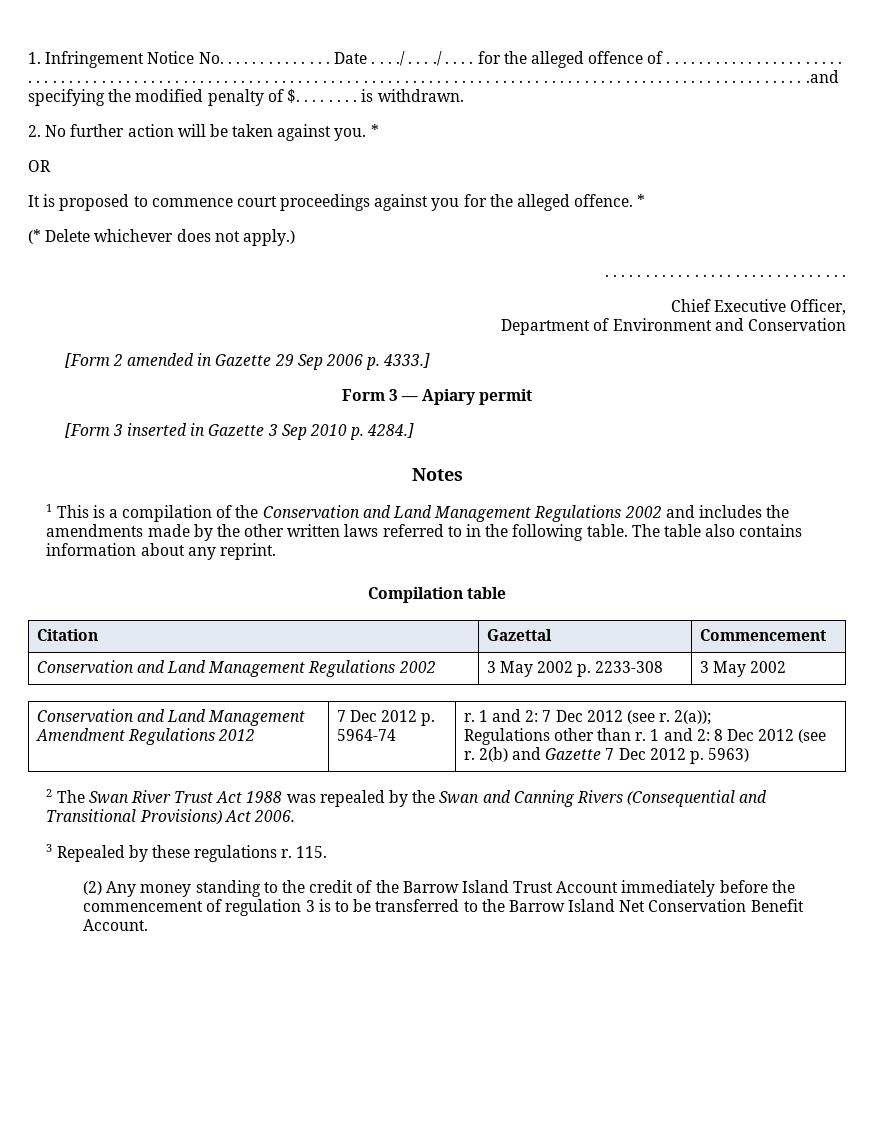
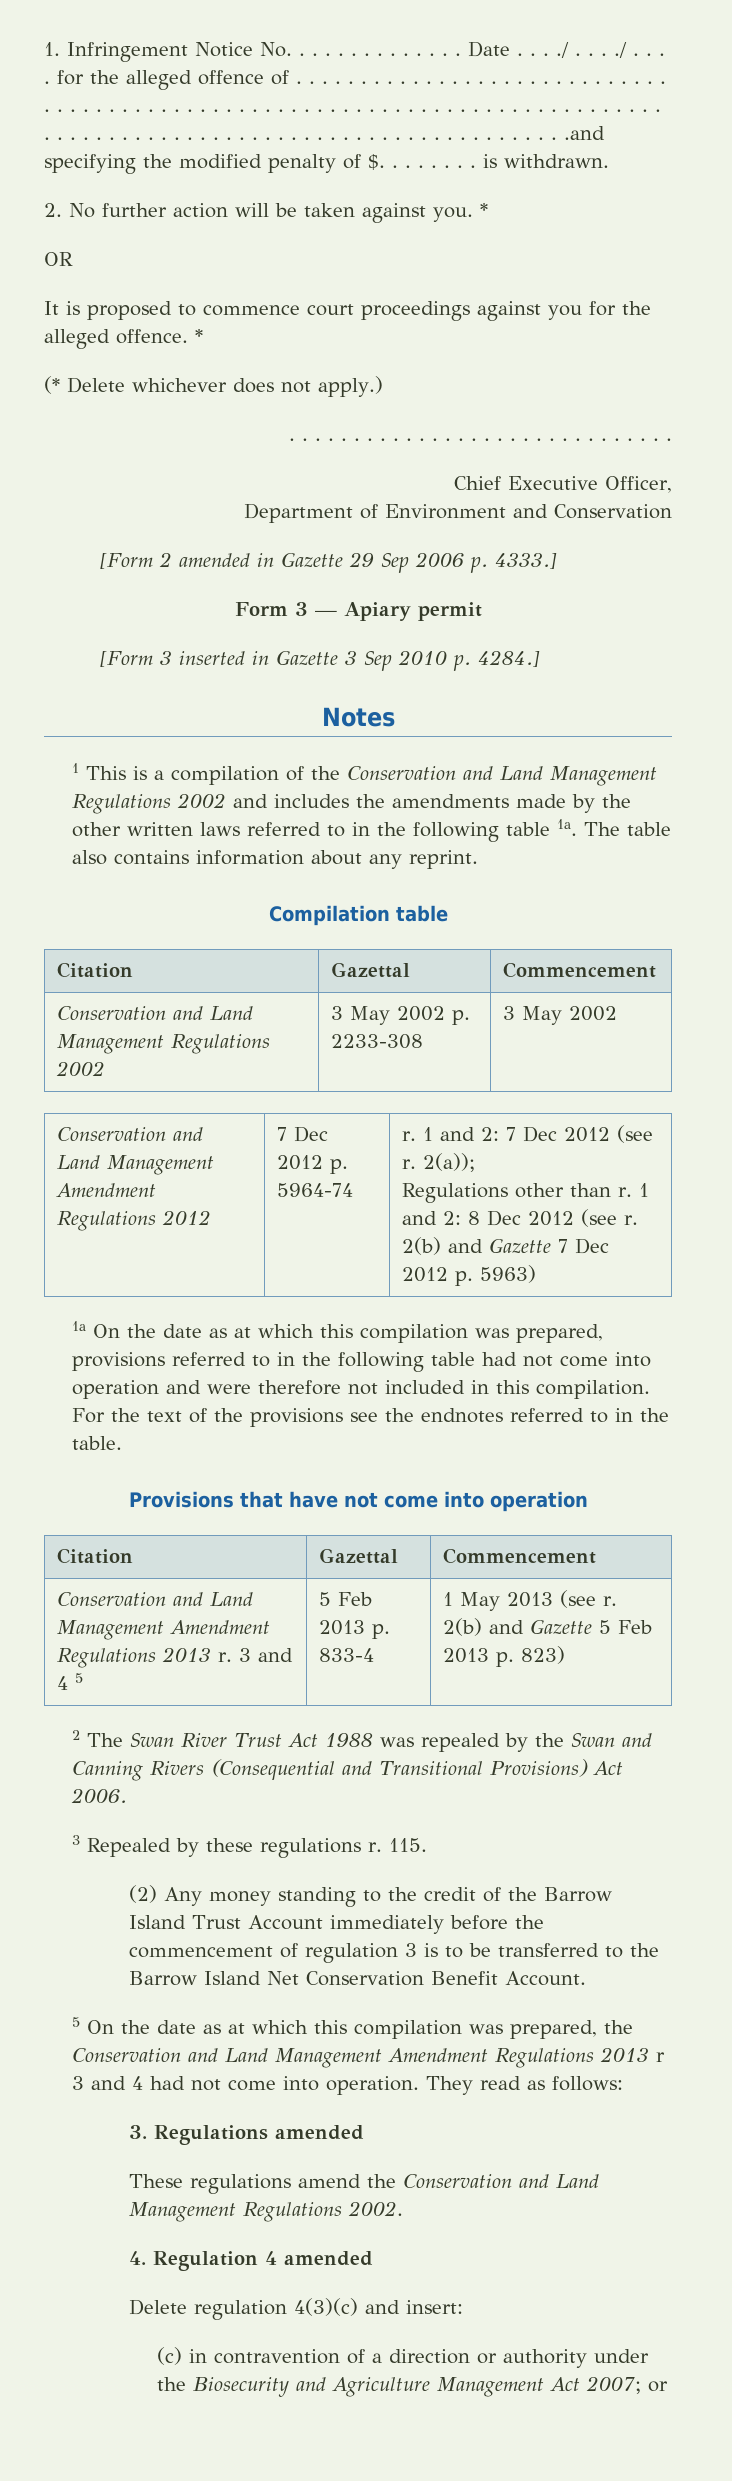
- 1 This is a compilation of the Conservation and Land Management Regulations 2002 and includes the amendments made by the other written laws referred to in the following table.
+ 1 This is a compilation of the Conservation and Land Management Regulations 2002 and includes the amendments made by the other written laws referred to in the following table 1a.
+ 1a On the date as at which this compilation was prepared, provisions referred to in the following table had not come into operation and were therefore not included in this compilation. For the text of the provisions see the endnotes referred to in the table.
+ Provisions that have not come into operation
+ Citation | Gazettal | Commencement
+ Conservation and Land Management Amendment Regulations 2013 r. 3 and 4 5 | 5 Feb 2013 p. 833-4 | 1 May 2013 (see r. 2(b) and Gazette 5 Feb 2013 p. 823)
+ 5 On the date as at which this compilation was prepared, the Conservation and Land Management Amendment Regulations 2013 r 3 and 4 had not come into operation. They read as follows:
+ 3. Regulations amended
+ These regulations amend the Conservation and Land Management Regulations 2002.
+ 4. Regulation 4 amended
+ Delete regulation 4(3)(c) and insert:
+ (c) in contravention of a direction or authority under the Biosecurity and Agriculture Management Act 2007; or

